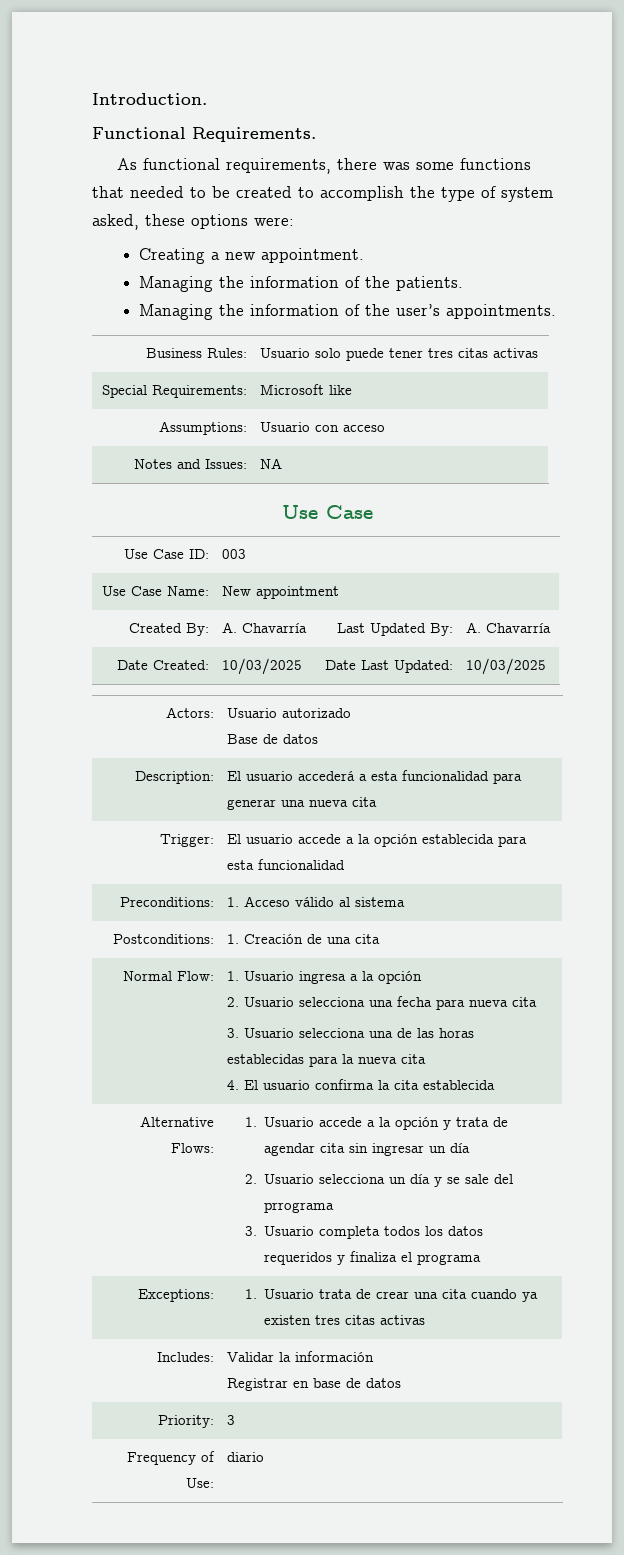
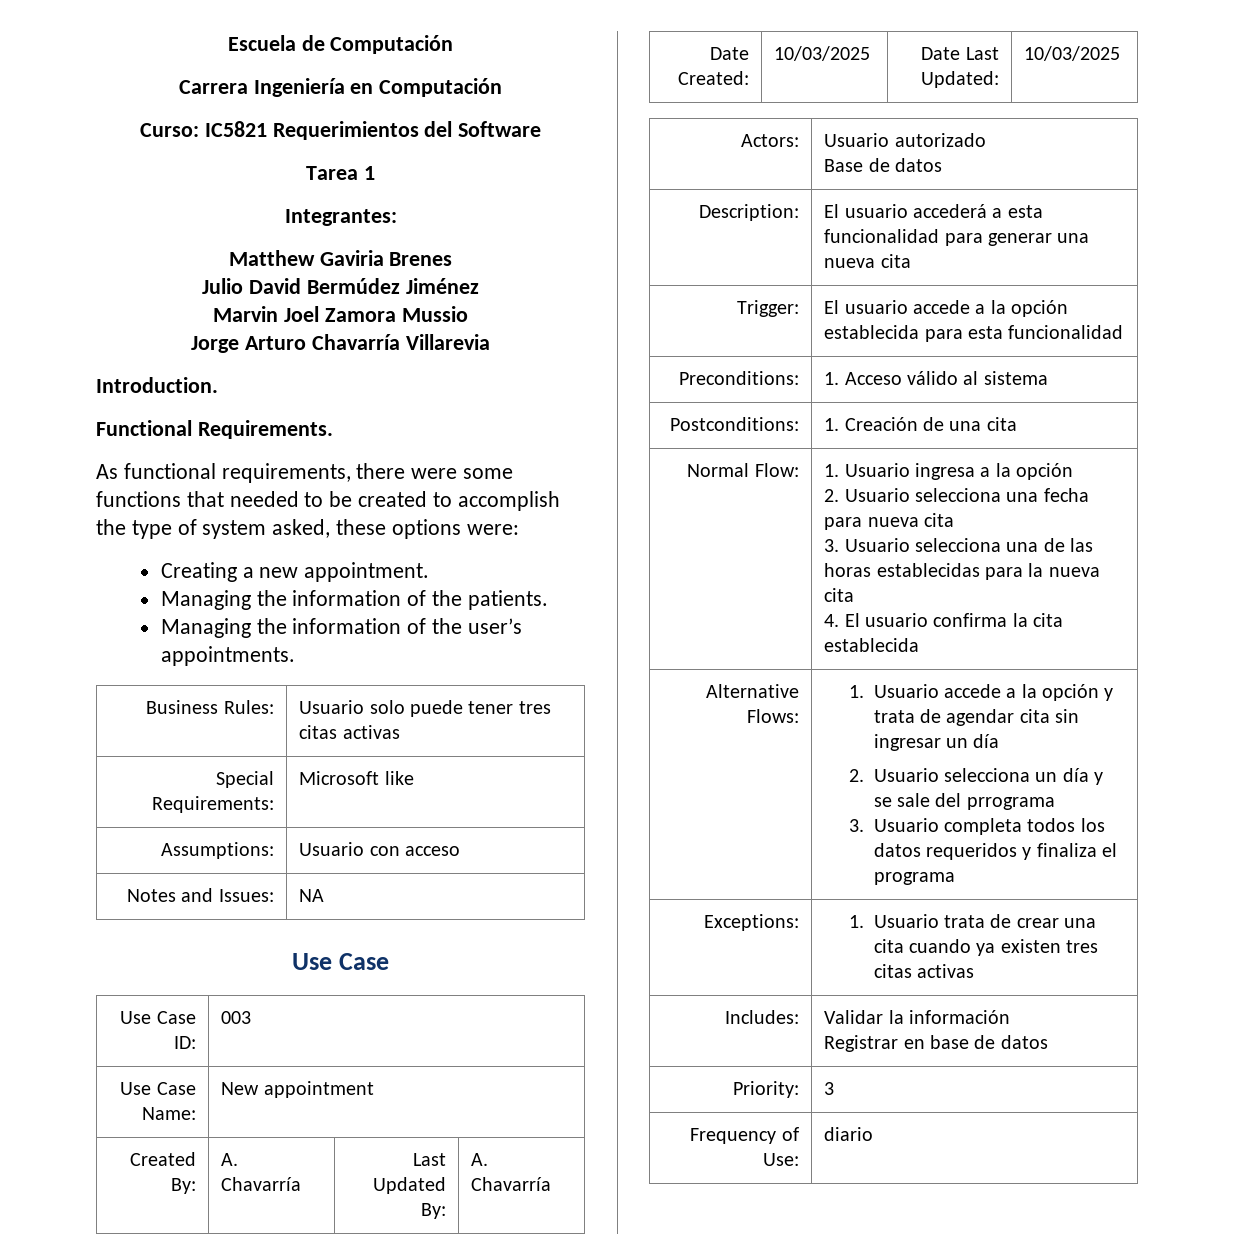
+ Escuela de Computación
+ Carrera Ingeniería en Computación
+ Curso: IC5821 Requerimientos del Software
+ Tarea 1
+ Integrantes:
+ Matthew Gaviria Brenes
+ Julio David Bermúdez Jiménez
+ Marvin Joel Zamora Mussio
+ Jorge Arturo Chavarría Villarevia
- As functional requirements, there was some functions that needed to be created to accomplish the type of system asked, these options were:
+ As functional requirements, there were some functions that needed to be created to accomplish the type of system asked, these options were:

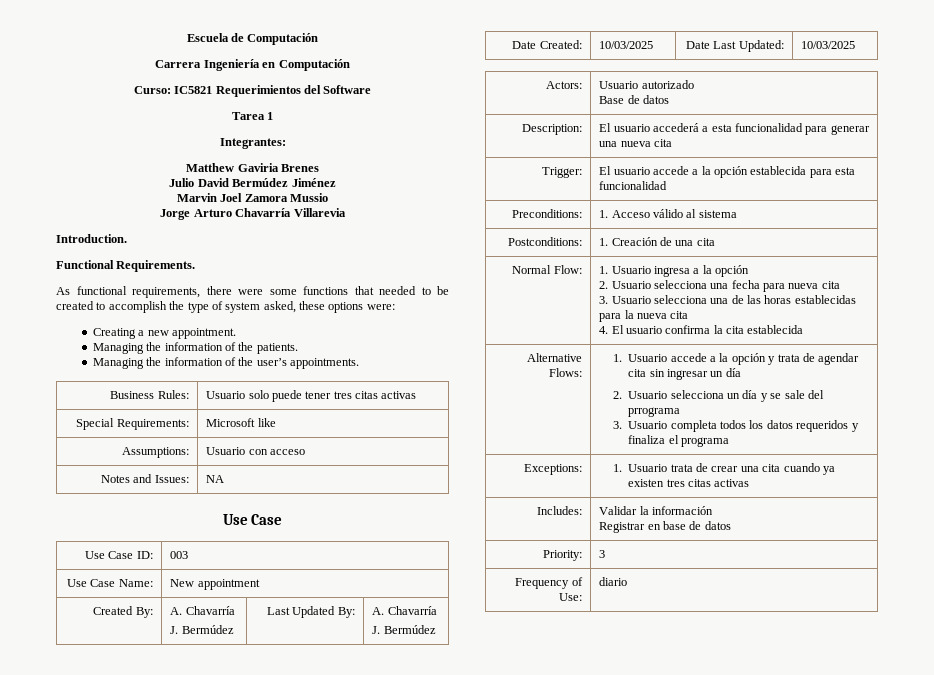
- Created By: | A. Chavarría | Last Updated By: | A. Chavarría
+ Created By: | A. Chavarría
+ J. Bermúdez | Last Updated By: | A. Chavarría
+ J. Bermúdez

